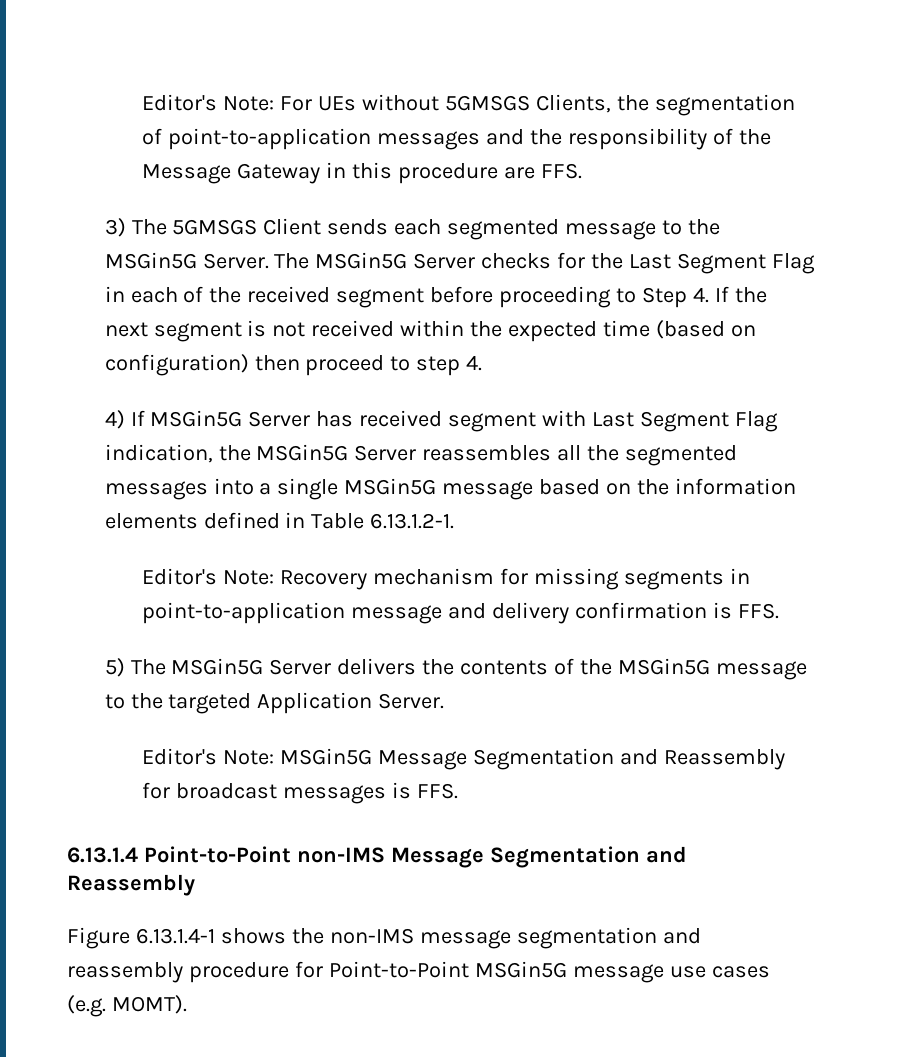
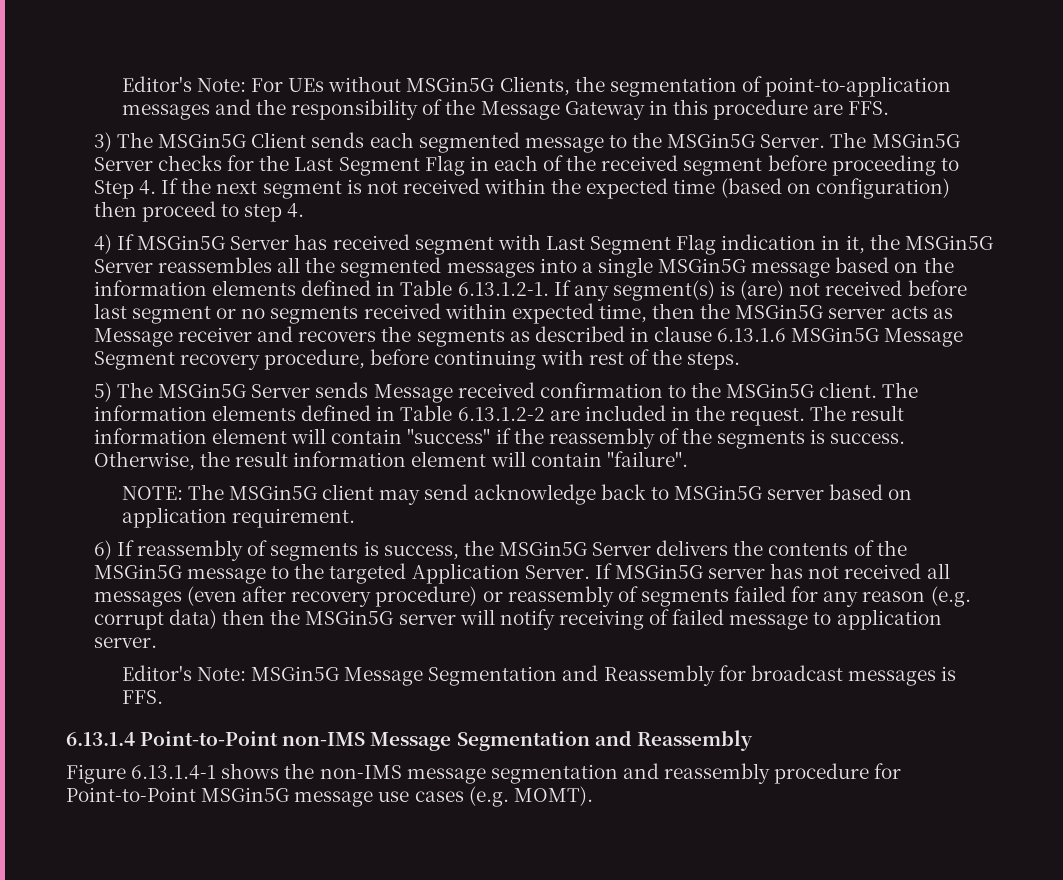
- Editor's Note: For UEs without 5GMSGS Clients, the segmentation of point-to-application messages and the responsibility of the Message Gateway in this procedure are FFS.
+ Editor's Note: For UEs without MSGin5G Clients, the segmentation of point-to-application messages and the responsibility of the Message Gateway in this procedure are FFS.
- 3) The 5GMSGS Client sends each segmented message to the MSGin5G Server.
+ 3) The MSGin5G Client sends each segmented message to the MSGin5G Server.
- 4) If MSGin5G Server has received segment with Last Segment Flag indication, the MSGin5G Server reassembles all the segmented messages into a single MSGin5G message based on the information elements defined in Table 6.13.1.2-1.
- Editor's Note: Recovery mechanism for missing segments in point-to-application message and delivery confirmation is FFS.
- 5) The MSGin5G Server delivers the contents of the MSGin5G message to the targeted Application Server.
+ 4) If MSGin5G Server has received segment with Last Segment Flag indication in it, the MSGin5G Server reassembles all the segmented messages into a single MSGin5G message based on the information elements defined in Table 6.13.1.2-1. If any segment(s) is (are) not received before last segment or no segments received within expected time, then the MSGin5G server acts as Message receiver and recovers the segments as described in clause 6.13.1.6 MSGin5G Message Segment recovery procedure, before continuing with rest of the steps.
+ 5) The MSGin5G Server sends Message received confirmation to the MSGin5G client. The information elements defined in Table 6.13.1.2-2 are included in the request. The result information element will contain "success" if the reassembly of the segments is success. Otherwise, the result information element will contain "failure".
+ NOTE: The MSGin5G client may send acknowledge back to MSGin5G server based on application requirement.
+ 6) If reassembly of segments is success, the MSGin5G Server delivers the contents of the MSGin5G message to the targeted Application Server. If MSGin5G server has not received all messages (even after recovery procedure) or reassembly of segments failed for any reason (e.g. corrupt data) then the MSGin5G server will notify receiving of failed message to application server.

